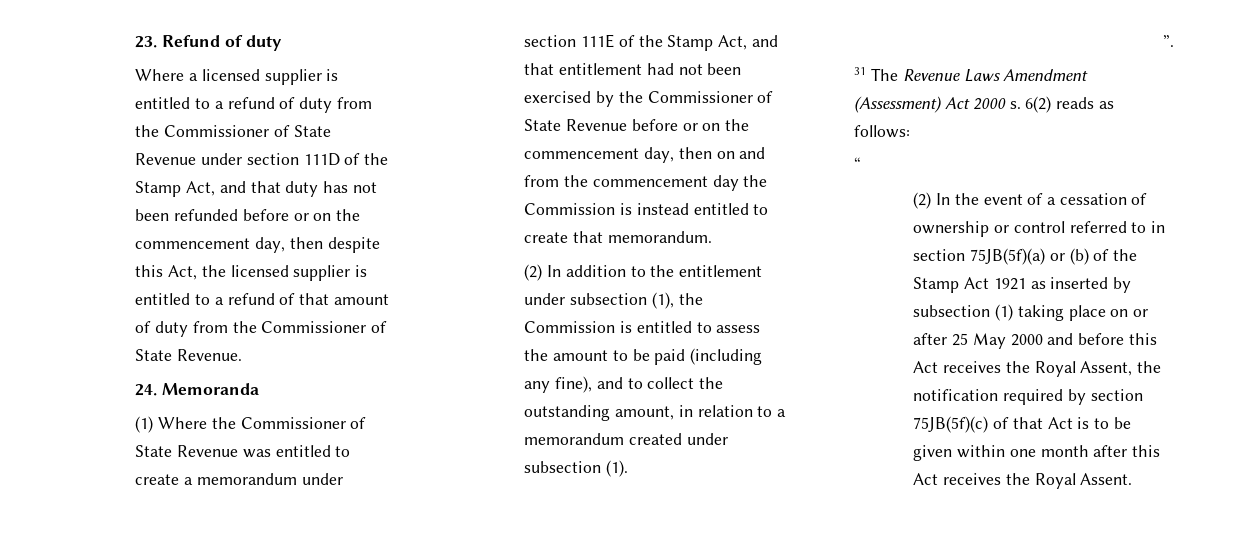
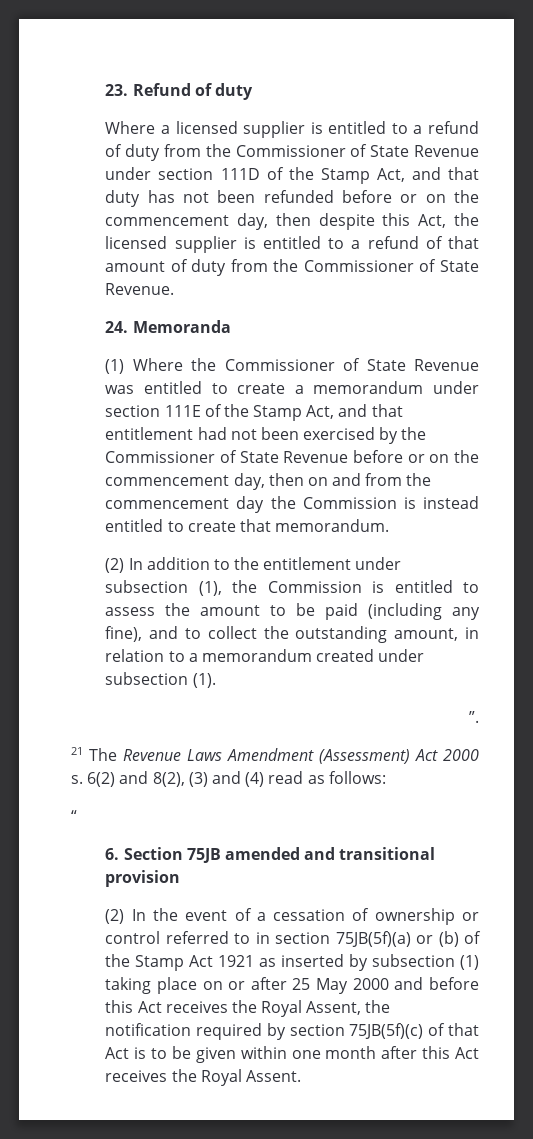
- 31 The Revenue Laws Amendment (Assessment) Act 2000 s.
+ 21 The Revenue Laws Amendment (Assessment) Act 2000 s.
- 6(2) reads as follows:
+ 6(2) and 8(2), (3) and (4) read as follows:
  “
+ 6. Section 75JB amended and transitional provision

